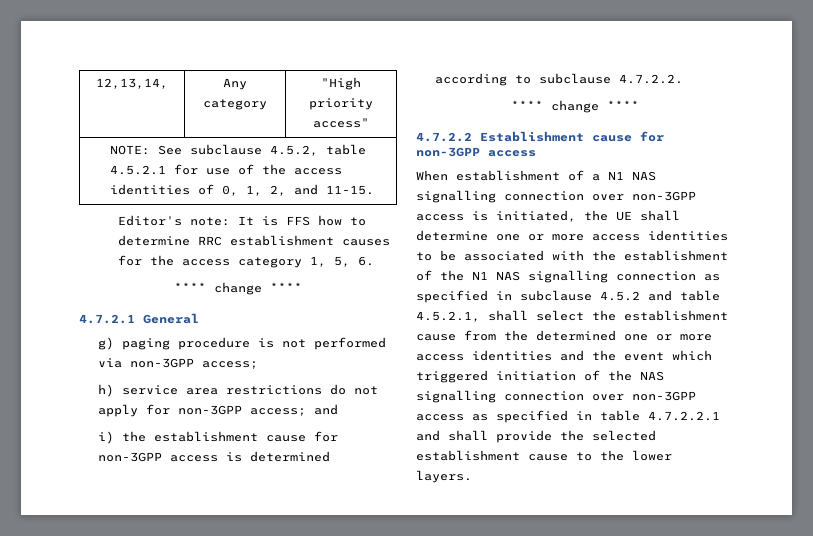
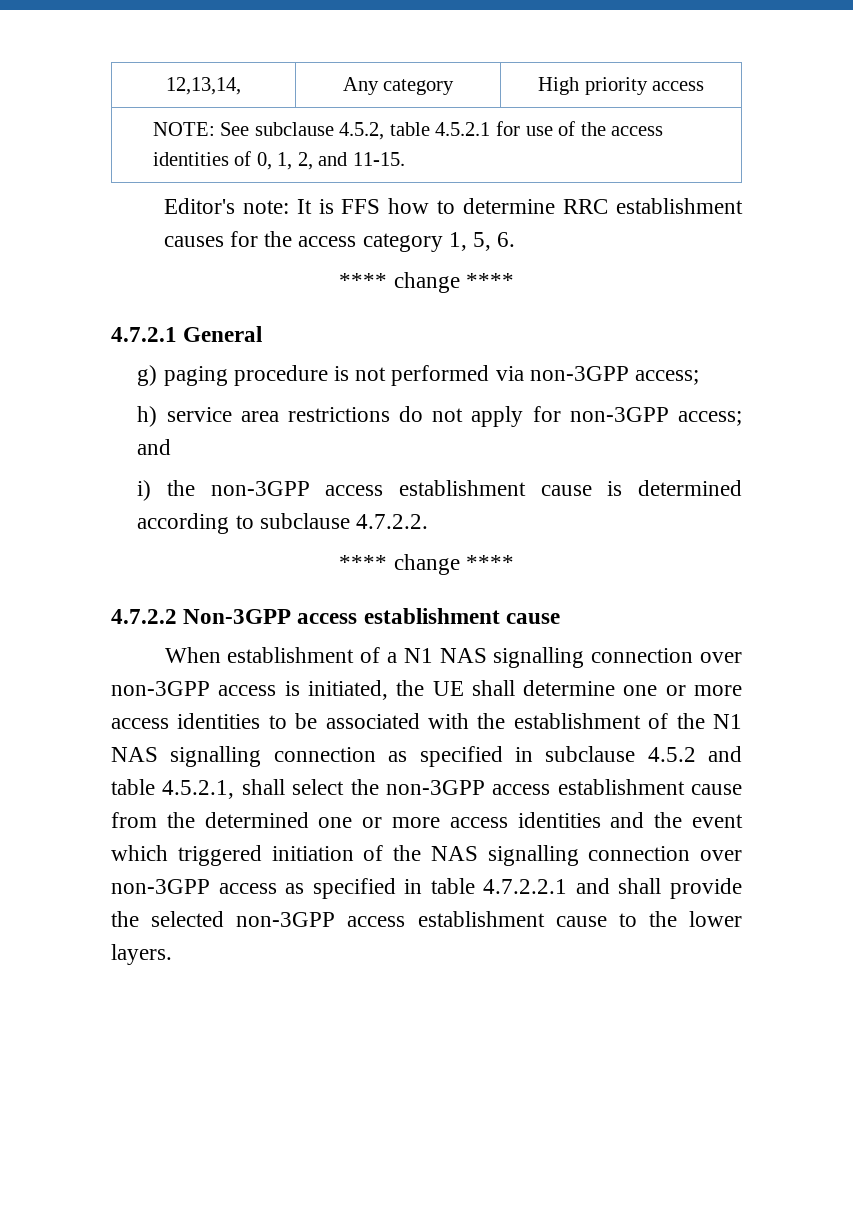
- 12,13,14, | Any category | "High priority access"
+ 12,13,14, | Any category | High priority access
- i) the establishment cause for non-3GPP access is determined according to subclause 4.7.2.2.
+ i) the non-3GPP access establishment cause is determined according to subclause 4.7.2.2.
- 4.7.2.2 Establishment cause for non-3GPP access
+ 4.7.2.2 Non-3GPP access establishment cause
- When establishment of a N1 NAS signalling connection over non-3GPP access is initiated, the UE shall determine one or more access identities to be associated with the establishment of the N1 NAS signalling connection as specified in subclause 4.5.2 and table 4.5.2.1, shall select the establishment cause from the determined one or more access identities and the event which triggered initiation of the NAS signalling connection over non-3GPP access as specified in table 4.7.2.2.1 and shall provide the selected establishment cause to the lower layers.
+ When establishment of a N1 NAS signalling connection over non-3GPP access is initiated, the UE shall determine one or more access identities to be associated with the establishment of the N1 NAS signalling connection as specified in subclause 4.5.2 and table 4.5.2.1, shall select the non-3GPP access establishment cause from the determined one or more access identities and the event which triggered initiation of the NAS signalling connection over non-3GPP access as specified in table 4.7.2.2.1 and shall provide the selected non-3GPP access establishment cause to the lower layers.

